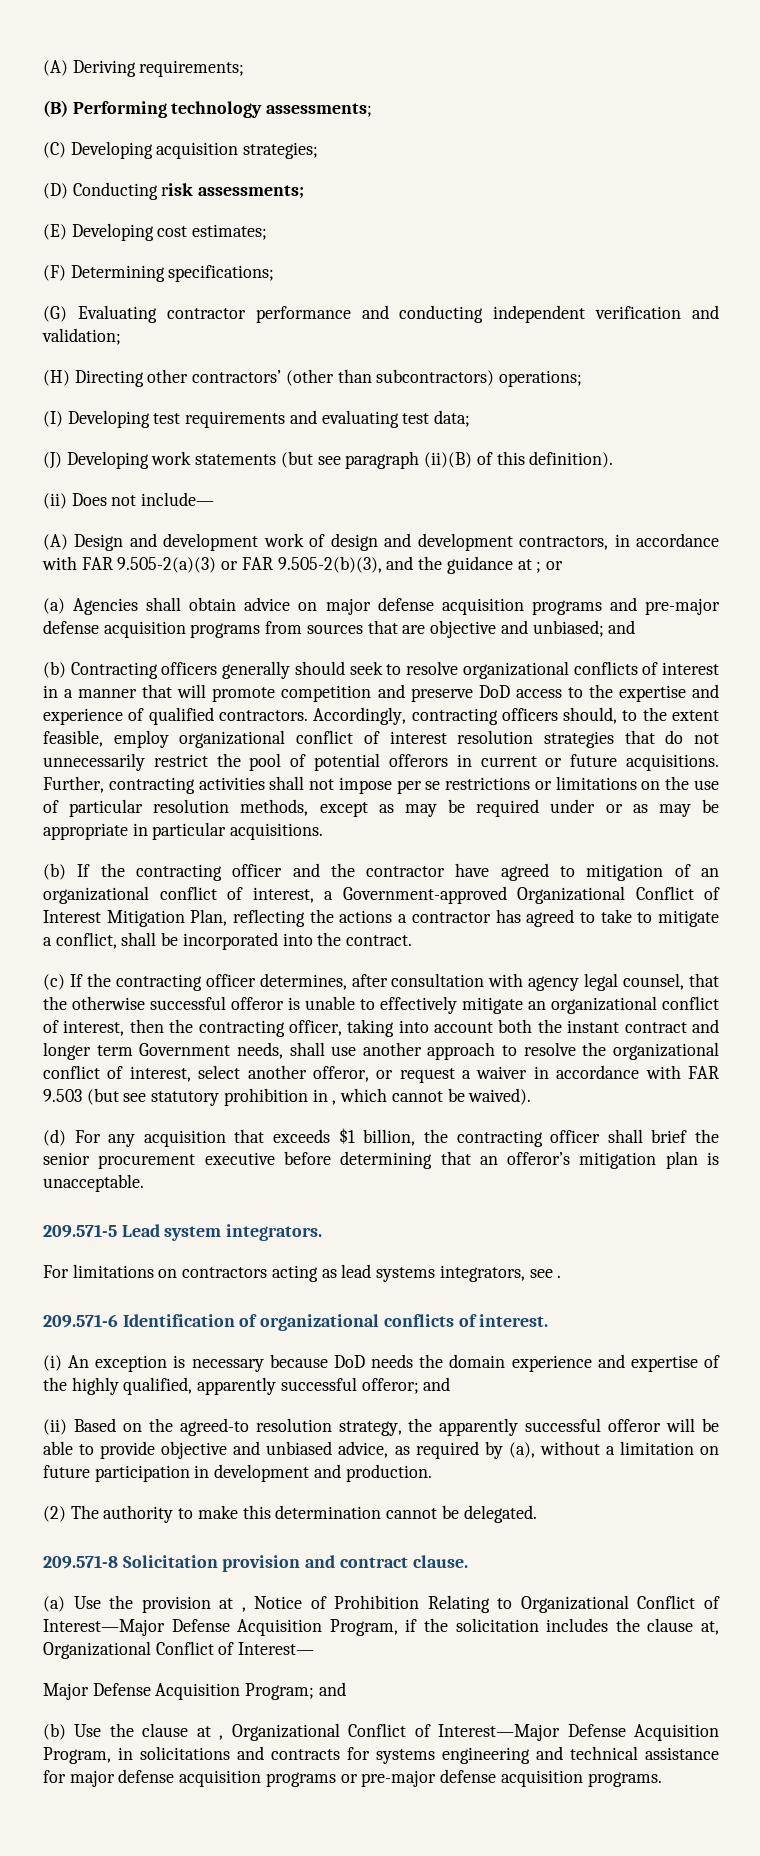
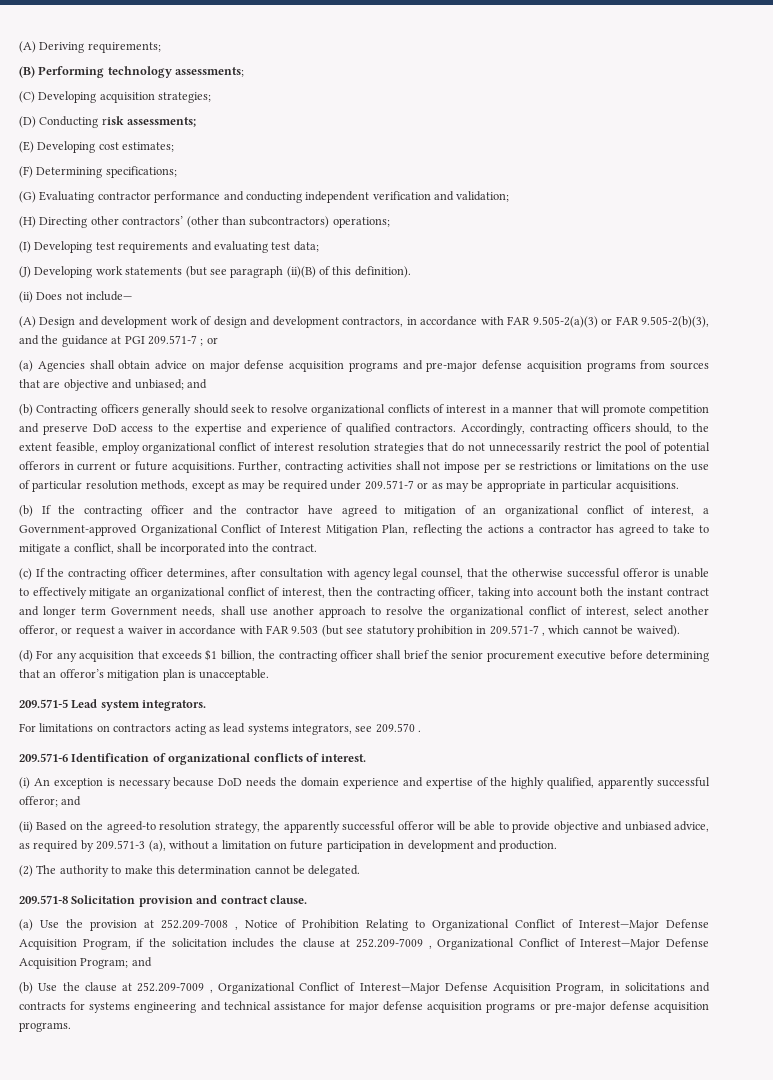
- (A) Design and development work of design and development contractors, in accordance with FAR 9.505-2(a)(3) or FAR 9.505-2(b)(3), and the guidance at ; or
+ (A) Design and development work of design and development contractors, in accordance with FAR 9.505-2(a)(3) or FAR 9.505-2(b)(3), and the guidance at PGI 209.571-7 ; or
- Further, contracting activities shall not impose per se restrictions or limitations on the use of particular resolution methods, except as may be required under or as may be appropriate in particular acquisitions.
+ Further, contracting activities shall not impose per se restrictions or limitations on the use of particular resolution methods, except as may be required under 209.571-7 or as may be appropriate in particular acquisitions.
- (c) If the contracting officer determines, after consultation with agency legal counsel, that the otherwise successful offeror is unable to effectively mitigate an organizational conflict of interest, then the contracting officer, taking into account both the instant contract and longer term Government needs, shall use another approach to resolve the organizational conflict of interest, select another offeror, or request a waiver in accordance with FAR 9.503 (but see statutory prohibition in , which cannot be waived).
+ (c) If the contracting officer determines, after consultation with agency legal counsel, that the otherwise successful offeror is unable to effectively mitigate an organizational conflict of interest, then the contracting officer, taking into account both the instant contract and longer term Government needs, shall use another approach to resolve the organizational conflict of interest, select another offeror, or request a waiver in accordance with FAR 9.503 (but see statutory prohibition in 209.571-7 , which cannot be waived).
- For limitations on contractors acting as lead systems integrators, see .
+ For limitations on contractors acting as lead systems integrators, see 209.570 .
- (ii) Based on the agreed-to resolution strategy, the apparently successful offeror will be able to provide objective and unbiased advice, as required by (a), without a limitation on future participation in development and production.
+ (ii) Based on the agreed-to resolution strategy, the apparently successful offeror will be able to provide objective and unbiased advice, as required by 209.571-3 (a), without a limitation on future participation in development and production.
- (a) Use the provision at , Notice of Prohibition Relating to Organizational Conflict of Interest—Major Defense Acquisition Program, if the solicitation includes the clause at, Organizational Conflict of Interest—
- Major Defense Acquisition Program; and
+ (a) Use the provision at 252.209-7008 , Notice of Prohibition Relating to Organizational Conflict of Interest—Major Defense Acquisition Program, if the solicitation includes the clause at 252.209-7009 , Organizational Conflict of Interest—Major Defense Acquisition Program; and
- (b) Use the clause at , Organizational Conflict of Interest—Major Defense Acquisition Program, in solicitations and contracts for systems engineering and technical assistance for major defense acquisition programs or pre-major defense acquisition programs.
+ (b) Use the clause at 252.209-7009 , Organizational Conflict of Interest—Major Defense Acquisition Program, in solicitations and contracts for systems engineering and technical assistance for major defense acquisition programs or pre-major defense acquisition programs.

